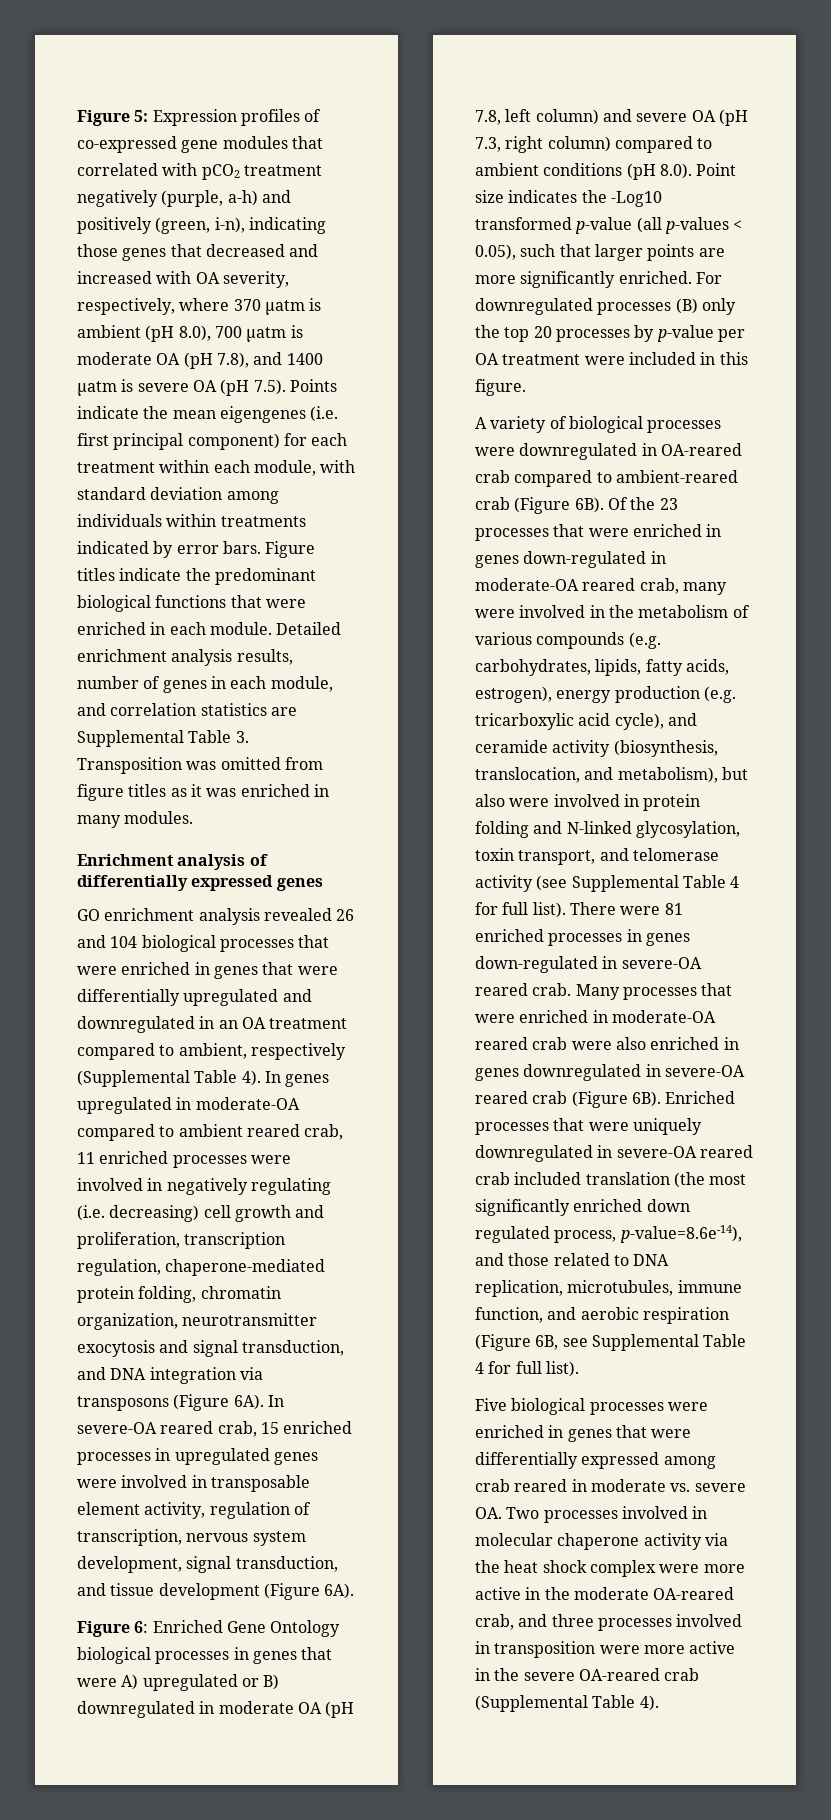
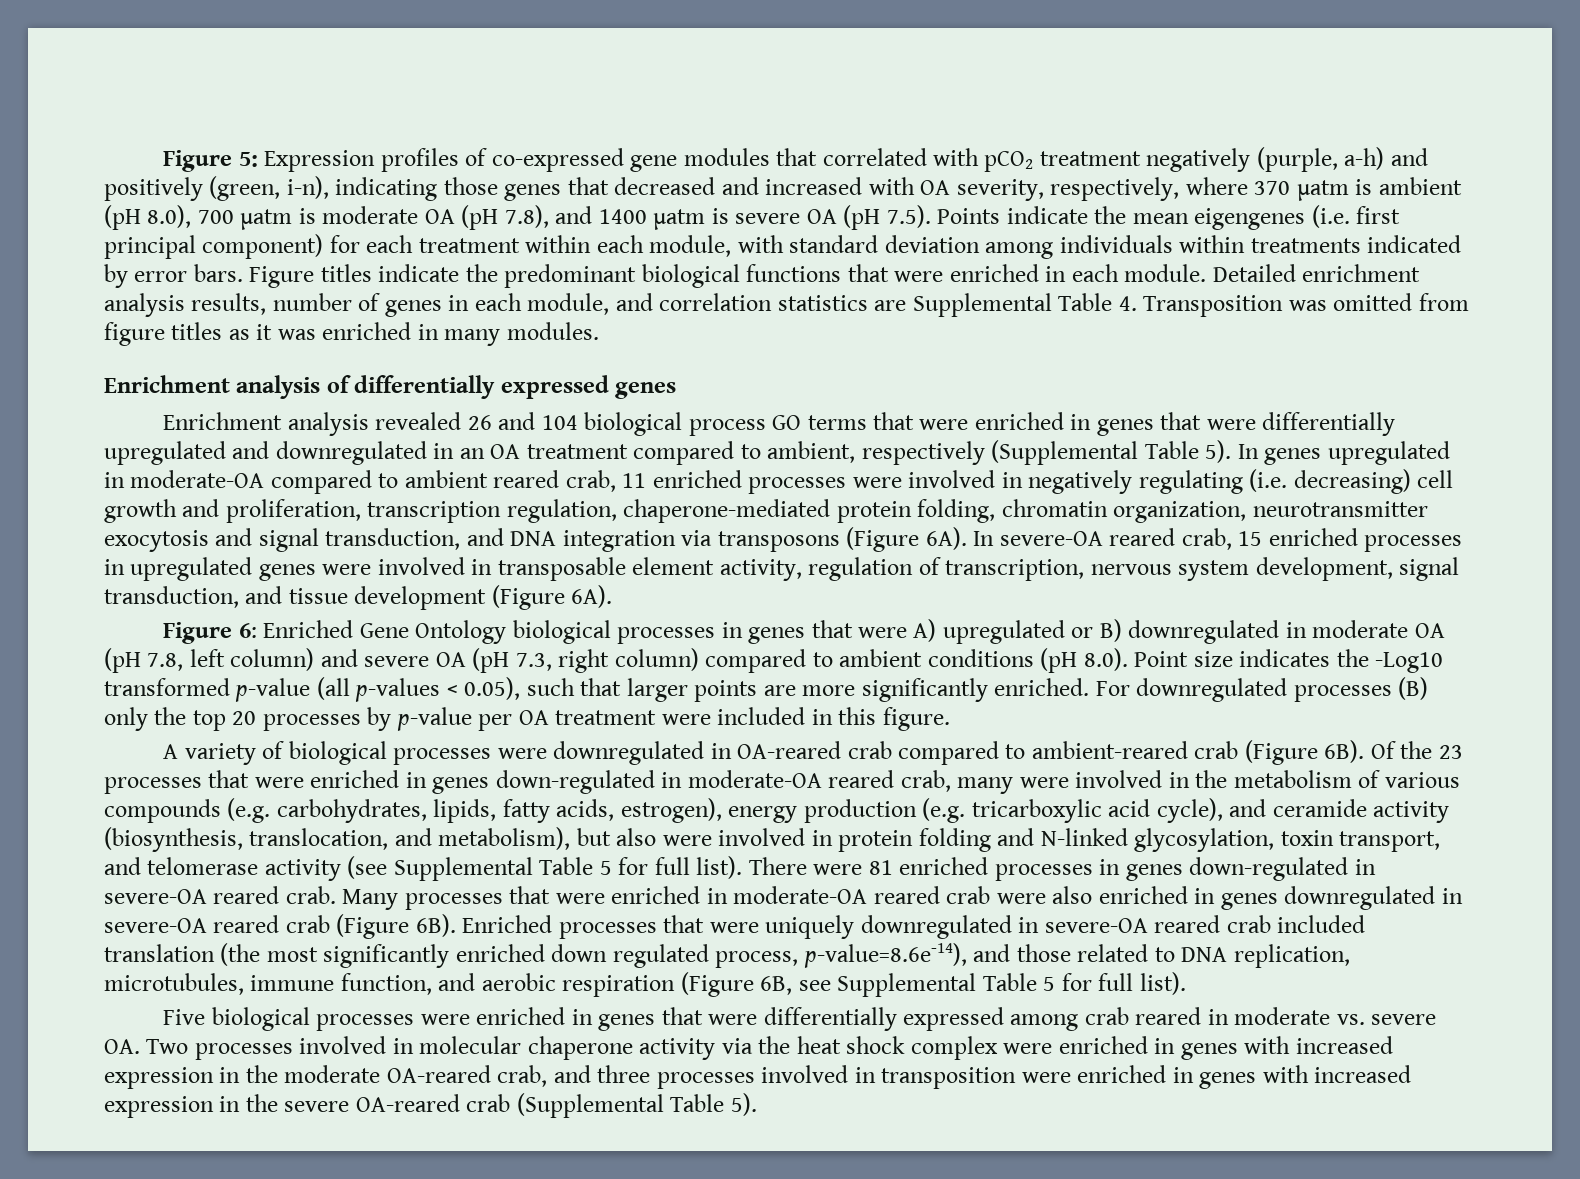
- Detailed enrichment analysis results, number of genes in each module, and correlation statistics are Supplemental Table 3. Transposition was omitted from figure titles as it was enriched in many modules.
+ Detailed enrichment analysis results, number of genes in each module, and correlation statistics are Supplemental Table 4. Transposition was omitted from figure titles as it was enriched in many modules.
- GO enrichment analysis revealed 26 and 104 biological processes that were enriched in genes that were differentially upregulated and downregulated in an OA treatment compared to ambient, respectively (Supplemental Table 4).
+ Enrichment analysis revealed 26 and 104 biological process GO terms that were enriched in genes that were differentially upregulated and downregulated in an OA treatment compared to ambient, respectively (Supplemental Table 5).
- Of the 23 processes that were enriched in genes down-regulated in moderate-OA reared crab, many were involved in the metabolism of various compounds (e.g. carbohydrates, lipids, fatty acids, estrogen), energy production (e.g. tricarboxylic acid cycle), and ceramide activity (biosynthesis, translocation, and metabolism), but also were involved in protein folding and N-linked glycosylation, toxin transport, and telomerase activity (see Supplemental Table 4 for full list).
+ Of the 23 processes that were enriched in genes down-regulated in moderate-OA reared crab, many were involved in the metabolism of various compounds (e.g. carbohydrates, lipids, fatty acids, estrogen), energy production (e.g. tricarboxylic acid cycle), and ceramide activity (biosynthesis, translocation, and metabolism), but also were involved in protein folding and N-linked glycosylation, toxin transport, and telomerase activity (see Supplemental Table 5 for full list).
- Enriched processes that were uniquely downregulated in severe-OA reared crab included translation (the most significantly enriched down regulated process, p-value=8.6e-14), and those related to DNA replication, microtubules, immune function, and aerobic respiration (Figure 6B, see Supplemental Table 4 for full list).
+ Enriched processes that were uniquely downregulated in severe-OA reared crab included translation (the most significantly enriched down regulated process, p-value=8.6e-14), and those related to DNA replication, microtubules, immune function, and aerobic respiration (Figure 6B, see Supplemental Table 5 for full list).
- Five biological processes were enriched in genes that were differentially expressed among crab reared in moderate vs. severe OA. Two processes involved in molecular chaperone activity via the heat shock complex were more active in the moderate OA-reared crab, and three processes involved in transposition were more active in the severe OA-reared crab (Supplemental Table 4).
+ Five biological processes were enriched in genes that were differentially expressed among crab reared in moderate vs. severe OA. Two processes involved in molecular chaperone activity via the heat shock complex were enriched in genes with increased expression in the moderate OA-reared crab, and three processes involved in transposition were enriched in genes with increased expression in the severe OA-reared crab (Supplemental Table 5).

